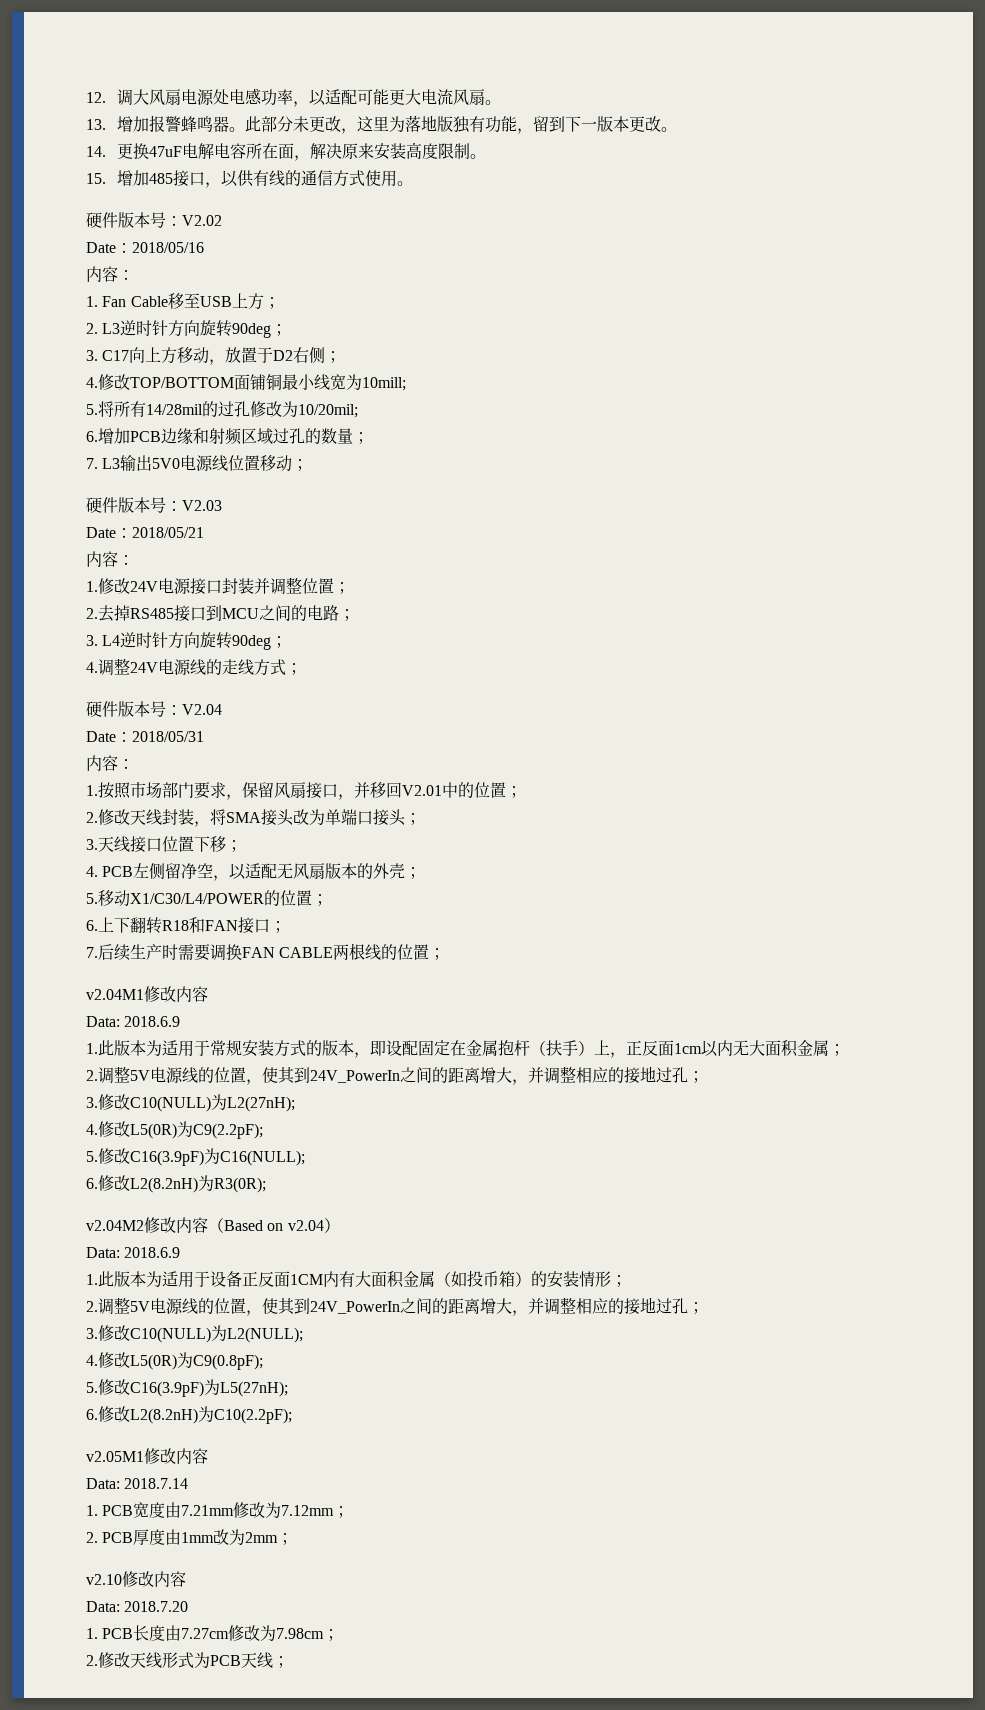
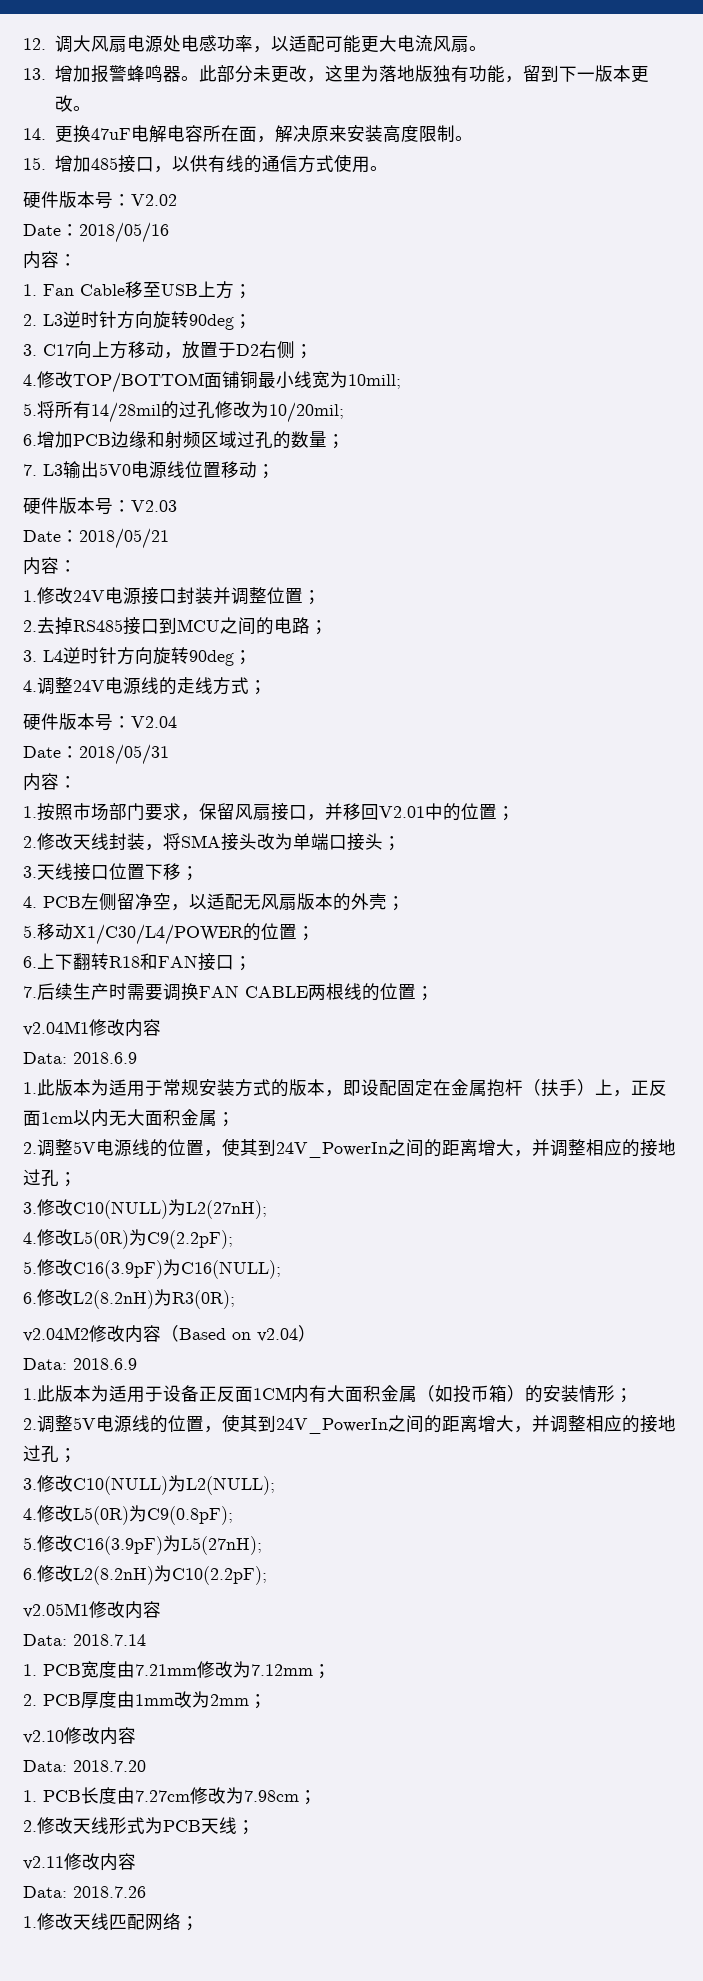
+ v2.11修改内容
+ Data: 2018.7.26
+ 1.修改天线匹配网络；

